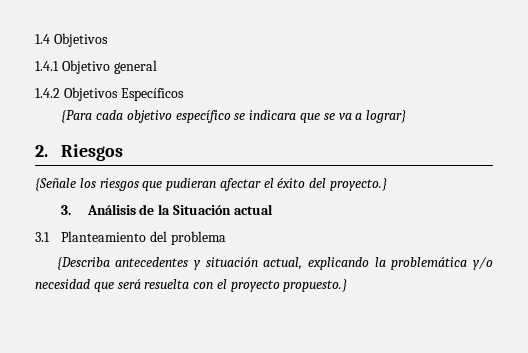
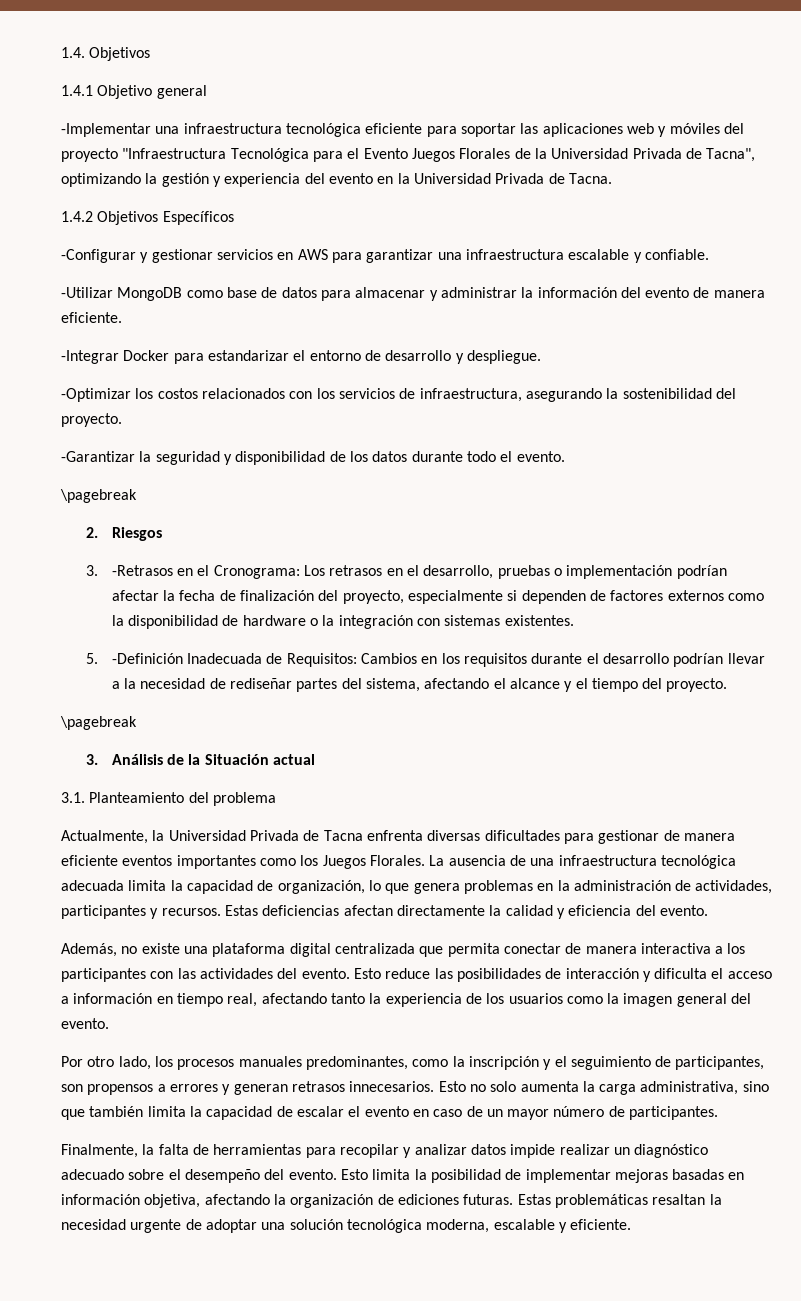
- 1.4 Objetivos
+ 1.4. Objetivos
+ -Implementar una infraestructura tecnológica eficiente para soportar las aplicaciones web y móviles del proyecto "Infraestructura Tecnológica para el Evento Juegos Florales de la Universidad Privada de Tacna", optimizando la gestión y experiencia del evento en la Universidad Privada de Tacna.
  1.4.2 Objetivos Específicos
- {Para cada objetivo específico se indicara que se va a lograr}
+ -Configurar y gestionar servicios en AWS para garantizar una infraestructura escalable y confiable.
+ -Utilizar MongoDB como base de datos para almacenar y administrar la información del evento de manera eficiente.
+ -Integrar Docker para estandarizar el entorno de desarrollo y despliegue.
+ -Optimizar los costos relacionados con los servicios de infraestructura, asegurando la sostenibilidad del proyecto.
+ -Garantizar la seguridad y disponibilidad de los datos durante todo el evento.
+ \pagebreak
  2. Riesgos
- {Señale los riesgos que pudieran afectar el éxito del proyecto.}
+ 3. -Retrasos en el Cronograma: Los retrasos en el desarrollo, pruebas o implementación podrían afectar la fecha de finalización del proyecto, especialmente si dependen de factores externos como la disponibilidad de hardware o la integración con sistemas existentes.
+ 5. -Definición Inadecuada de Requisitos: Cambios en los requisitos durante el desarrollo podrían llevar a la necesidad de rediseñar partes del sistema, afectando el alcance y el tiempo del proyecto.
+ \pagebreak
- 3.1 Planteamiento del problema
+ 3.1. Planteamiento del problema
- {Describa antecedentes y situación actual, explicando la problemática y/o necesidad que será resuelta con el proyecto propuesto.}
+ Actualmente, la Universidad Privada de Tacna enfrenta diversas dificultades para gestionar de manera eficiente eventos importantes como los Juegos Florales. La ausencia de una infraestructura tecnológica adecuada limita la capacidad de organización, lo que genera problemas en la administración de actividades, participantes y recursos. Estas deficiencias afectan directamente la calidad y eficiencia del evento.
+ Además, no existe una plataforma digital centralizada que permita conectar de manera interactiva a los participantes con las actividades del evento. Esto reduce las posibilidades de interacción y dificulta el acceso a información en tiempo real, afectando tanto la experiencia de los usuarios como la imagen general del evento.
+ Por otro lado, los procesos manuales predominantes, como la inscripción y el seguimiento de participantes, son propensos a errores y generan retrasos innecesarios. Esto no solo aumenta la carga administrativa, sino que también limita la capacidad de escalar el evento en caso de un mayor número de participantes.
+ Finalmente, la falta de herramientas para recopilar y analizar datos impide realizar un diagnóstico adecuado sobre el desempeño del evento. Esto limita la posibilidad de implementar mejoras basadas en información objetiva, afectando la organización de ediciones futuras. Estas problemáticas resaltan la necesidad urgente de adoptar una solución tecnológica moderna, escalable y eficiente.

